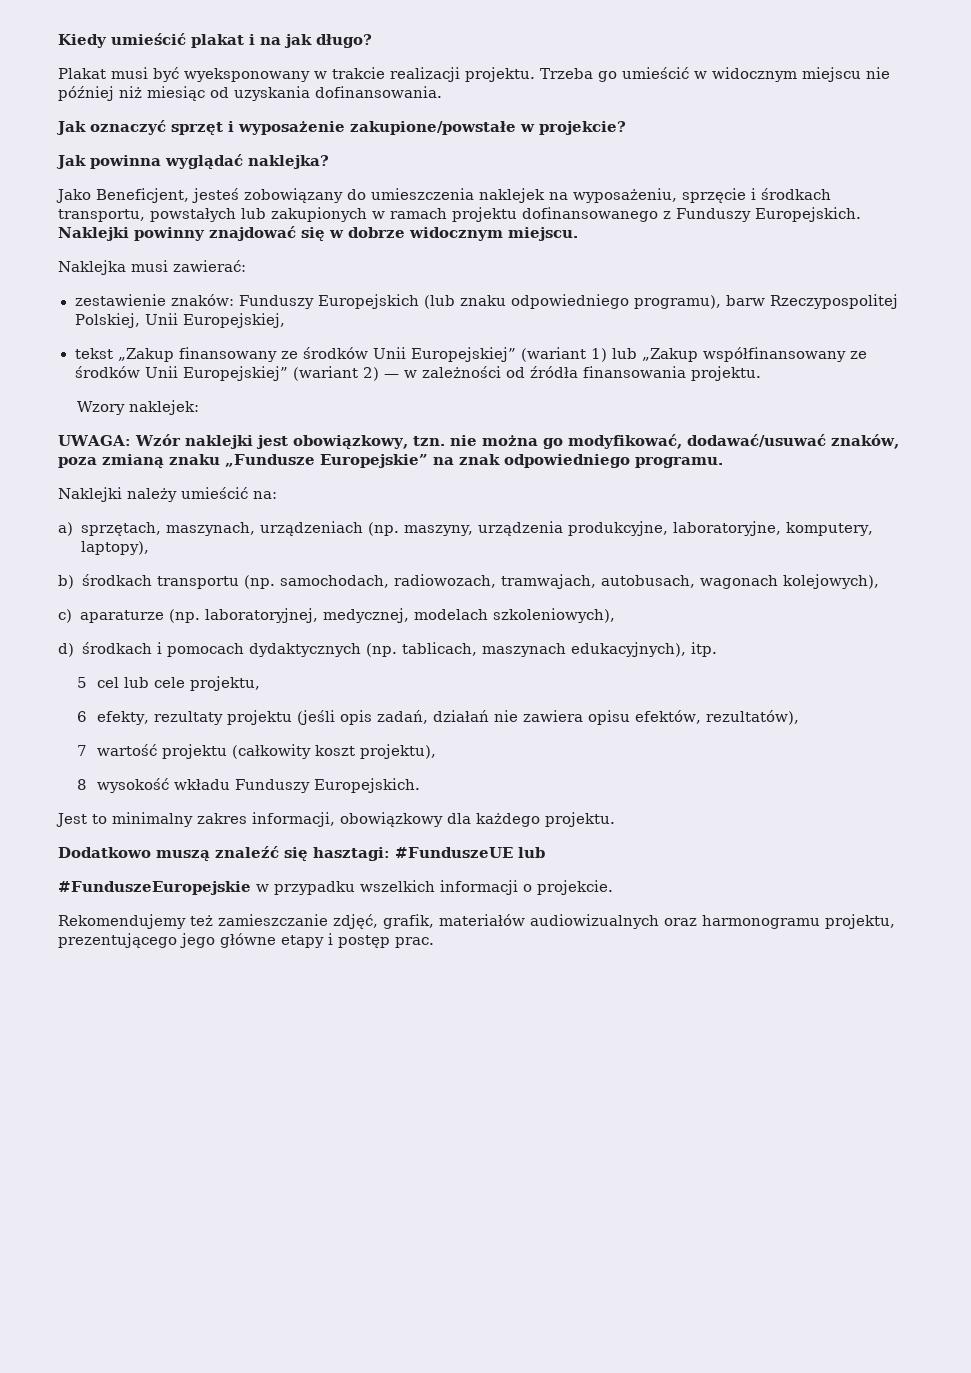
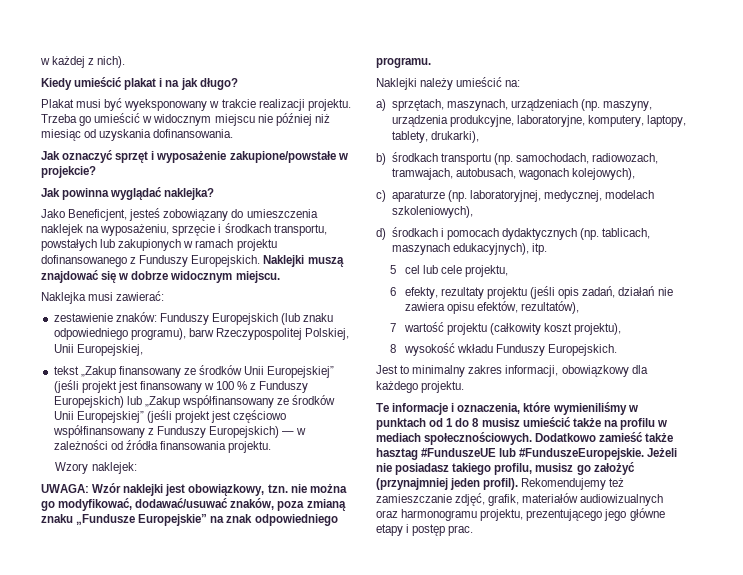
+ w każdej z nich).
- Naklejki powinny znajdować się w dobrze widocznym miejscu.
+ Naklejki muszą znajdować się w dobrze widocznym miejscu.
- tekst „Zakup finansowany ze środków Unii Europejskiej” (wariant 1) lub „Zakup współfinansowany ze środków Unii Europejskiej” (wariant 2) — w zależności od źródła finansowania projektu.
+ tekst „Zakup finansowany ze środków Unii Europejskiej” (jeśli projekt jest finansowany w 100 % z Funduszy Europejskich) lub „Zakup współfinansowany ze środków Unii Europejskiej” (jeśli projekt jest częściowo współfinansowany z Funduszy Europejskich) — w zależności od źródła finansowania projektu.
- a) sprzętach, maszynach, urządzeniach (np. maszyny, urządzenia produkcyjne, laboratoryjne, komputery, laptopy),
+ a) sprzętach, maszynach, urządzeniach (np. maszyny, urządzenia produkcyjne, laboratoryjne, komputery, laptopy, tablety, drukarki),
- Dodatkowo muszą znaleźć się hasztagi: #FunduszeUE lub
- #FunduszeEuropejskie w przypadku wszelkich informacji o projekcie.
- Rekomendujemy też zamieszczanie zdjęć, grafik, materiałów audiowizualnych oraz harmonogramu projektu, prezentującego jego główne etapy i postęp prac.
+ Te informacje i oznaczenia, które wymieniliśmy w punktach od 1 do 8 musisz umieścić także na profilu w mediach społecznościowych. Dodatkowo zamieść także hasztag #FunduszeUE lub #FunduszeEuropejskie. Jeżeli nie posiadasz takiego profilu, musisz go założyć (przynajmniej jeden profil). Rekomendujemy też zamieszczanie zdjęć, grafik, materiałów audiowizualnych oraz harmonogramu projektu, prezentującego jego główne etapy i postęp prac.

